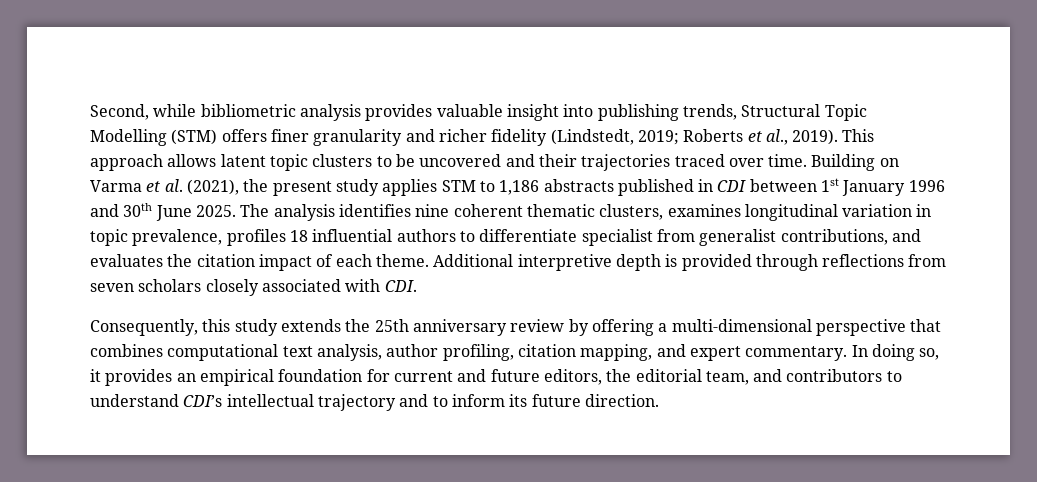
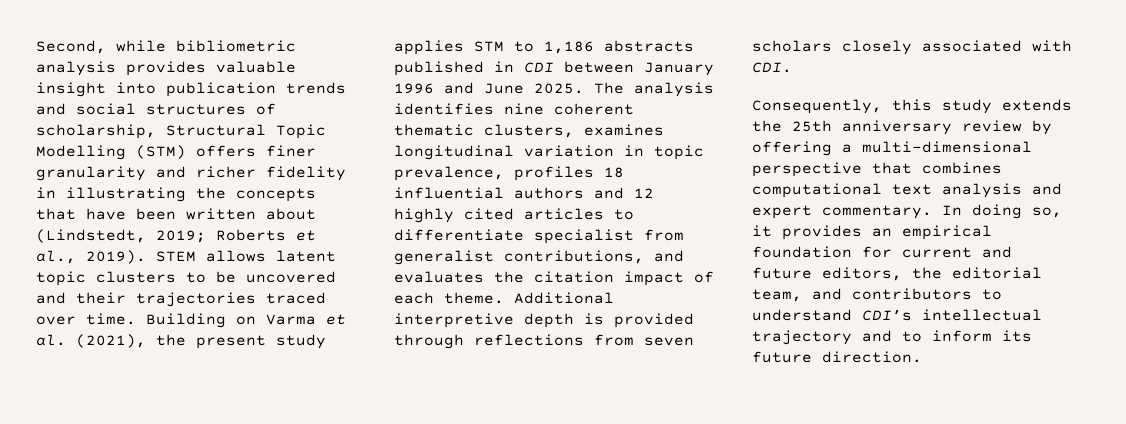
- Second, while bibliometric analysis provides valuable insight into publishing trends, Structural Topic Modelling (STM) offers finer granularity and richer fidelity (Lindstedt, 2019; Roberts et al., 2019).
+ Second, while bibliometric analysis provides valuable insight into publication trends and social structures of scholarship, Structural Topic Modelling (STM) offers finer granularity and richer fidelity in illustrating the concepts that have been written about (Lindstedt, 2019; Roberts et al., 2019).
- This approach allows latent topic clusters to be uncovered and their trajectories traced over time.
+ STEM allows latent topic clusters to be uncovered and their trajectories traced over time.
- Building on Varma et al. (2021), the present study applies STM to 1,186 abstracts published in CDI between 1st January 1996 and 30th June 2025.
+ Building on Varma et al. (2021), the present study applies STM to 1,186 abstracts published in CDI between January 1996 and June 2025.
- The analysis identifies nine coherent thematic clusters, examines longitudinal variation in topic prevalence, profiles 18 influential authors to differentiate specialist from generalist contributions, and evaluates the citation impact of each theme.
+ The analysis identifies nine coherent thematic clusters, examines longitudinal variation in topic prevalence, profiles 18 influential authors and 12 highly cited articles to differentiate specialist from generalist contributions, and evaluates the citation impact of each theme.
- Consequently, this study extends the 25th anniversary review by offering a multi-dimensional perspective that combines computational text analysis, author profiling, citation mapping, and expert commentary.
+ Consequently, this study extends the 25th anniversary review by offering a multi-dimensional perspective that combines computational text analysis and expert commentary.

